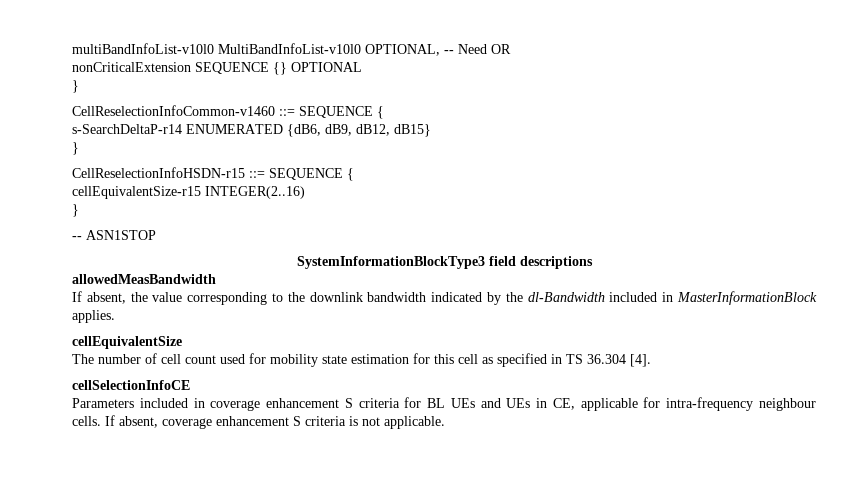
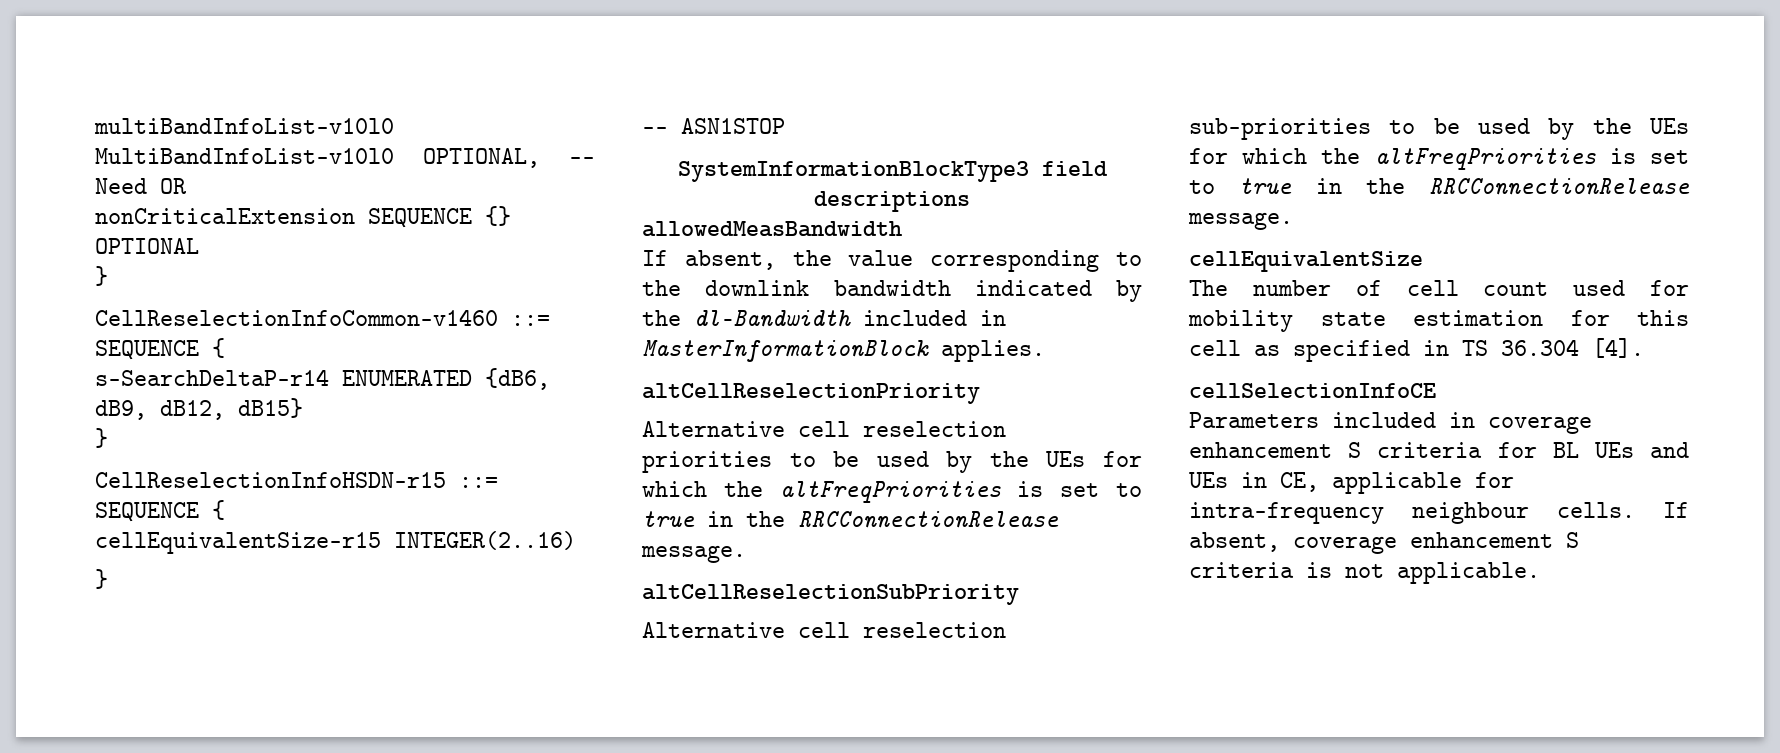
+ altCellReselectionPriority
+ Alternative cell reselection priorities to be used by the UEs for which the altFreqPriorities is set to true in the RRCConnectionRelease message.
+ altCellReselectionSubPriority
+ Alternative cell reselection sub-priorities to be used by the UEs for which the altFreqPriorities is set to true in the RRCConnectionRelease message.

